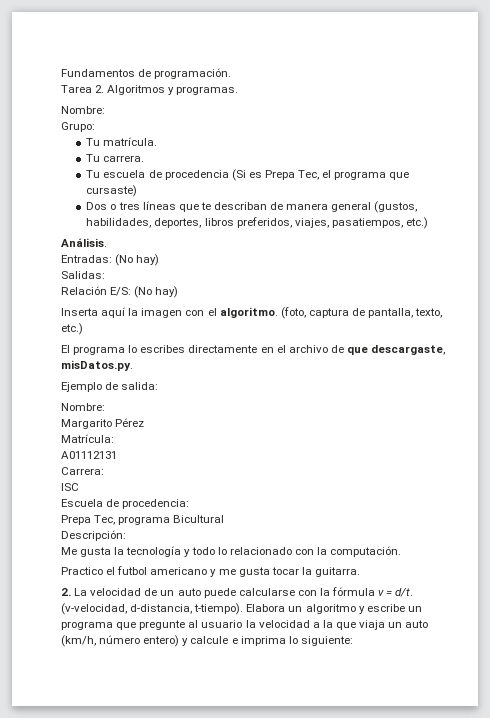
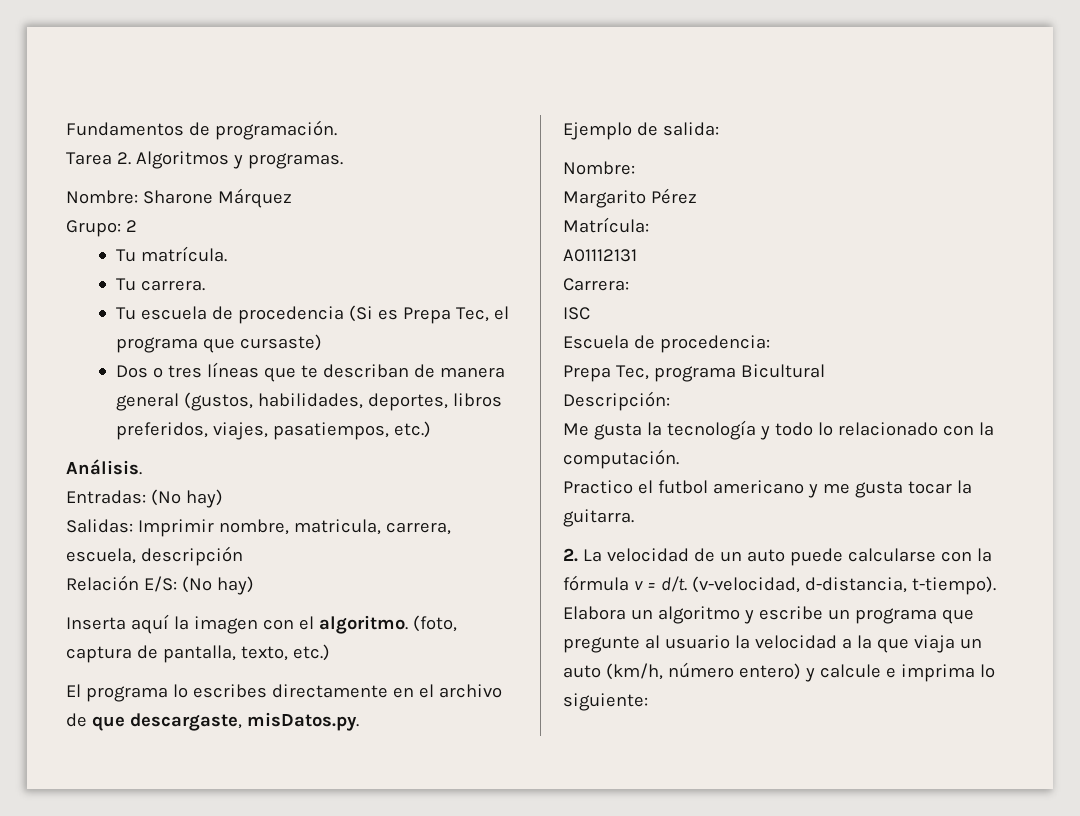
  Tarea 2. Algoritmos y programas.
- Nombre:
+ Nombre: Sharone Márquez
- Grupo:
+ Grupo: 2
- Salidas:
+ Salidas: Imprimir nombre, matricula, carrera, escuela, descripción

